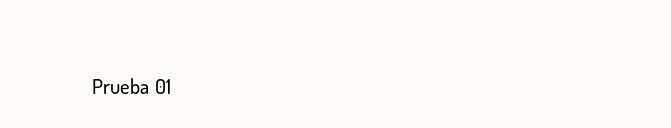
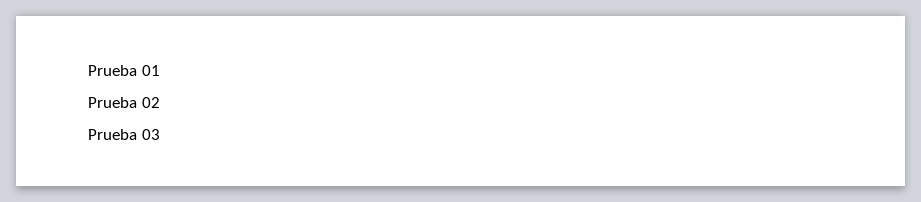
+ Prueba 02
+ Prueba 03

